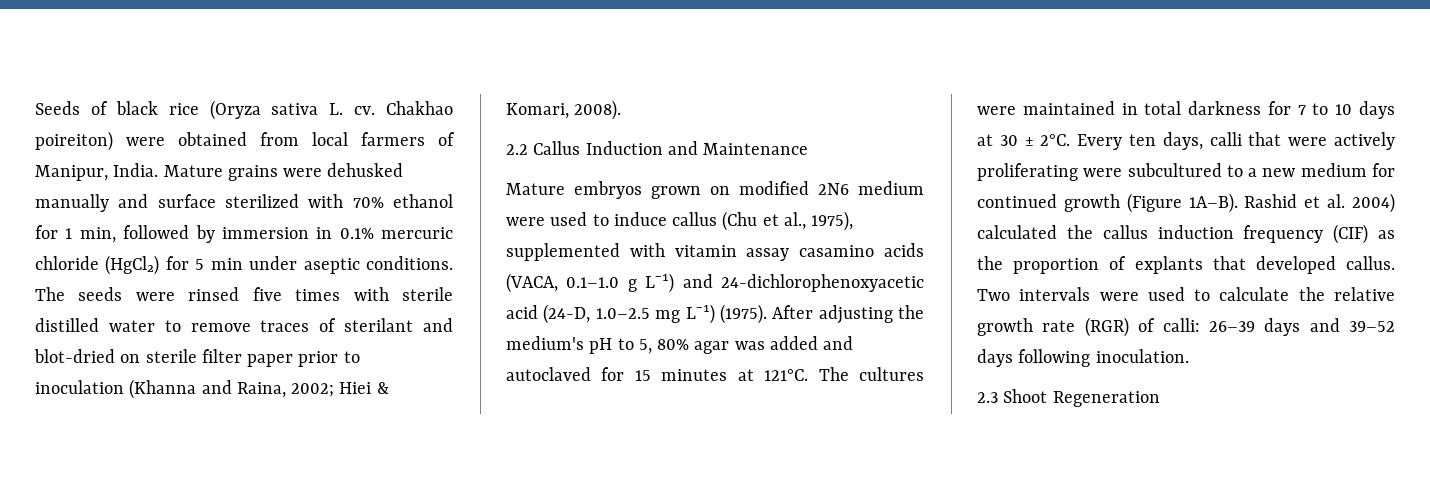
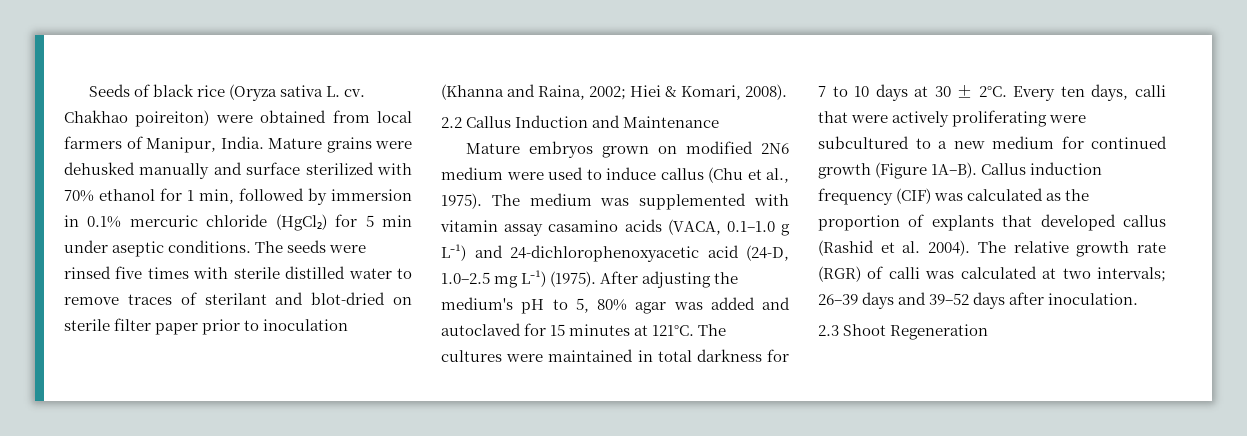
- Mature embryos grown on modified 2N6 medium were used to induce callus (Chu et al., 1975), supplemented with vitamin assay casamino acids (VACA, 0.1–1.0 g L⁻¹) and 24-dichlorophenoxyacetic acid (24-D, 1.0–2.5 mg L⁻¹) (1975).
+ Mature embryos grown on modified 2N6 medium were used to induce callus (Chu et al., 1975). The medium was supplemented with vitamin assay casamino acids (VACA, 0.1–1.0 g L⁻¹) and 24-dichlorophenoxyacetic acid (24-D, 1.0–2.5 mg L⁻¹) (1975).
- Rashid et al. 2004) calculated the callus induction frequency (CIF) as the proportion of explants that developed callus. Two intervals were used to calculate the relative growth rate (RGR) of calli: 26–39 days and 39–52 days following inoculation.
+ Callus induction frequency (CIF) was calculated as the proportion of explants that developed callus (Rashid et al. 2004). The relative growth rate (RGR) of calli was calculated at two intervals; 26–39 days and 39–52 days after inoculation.

